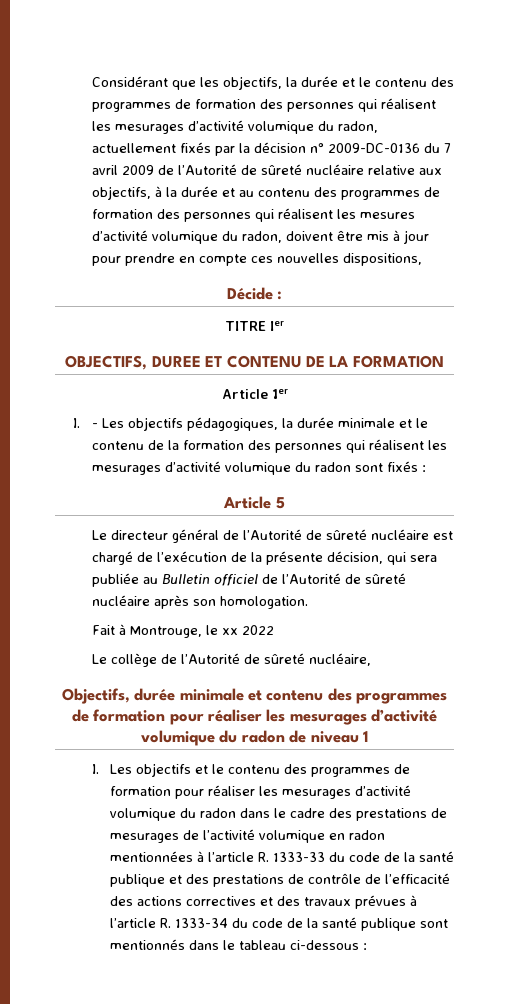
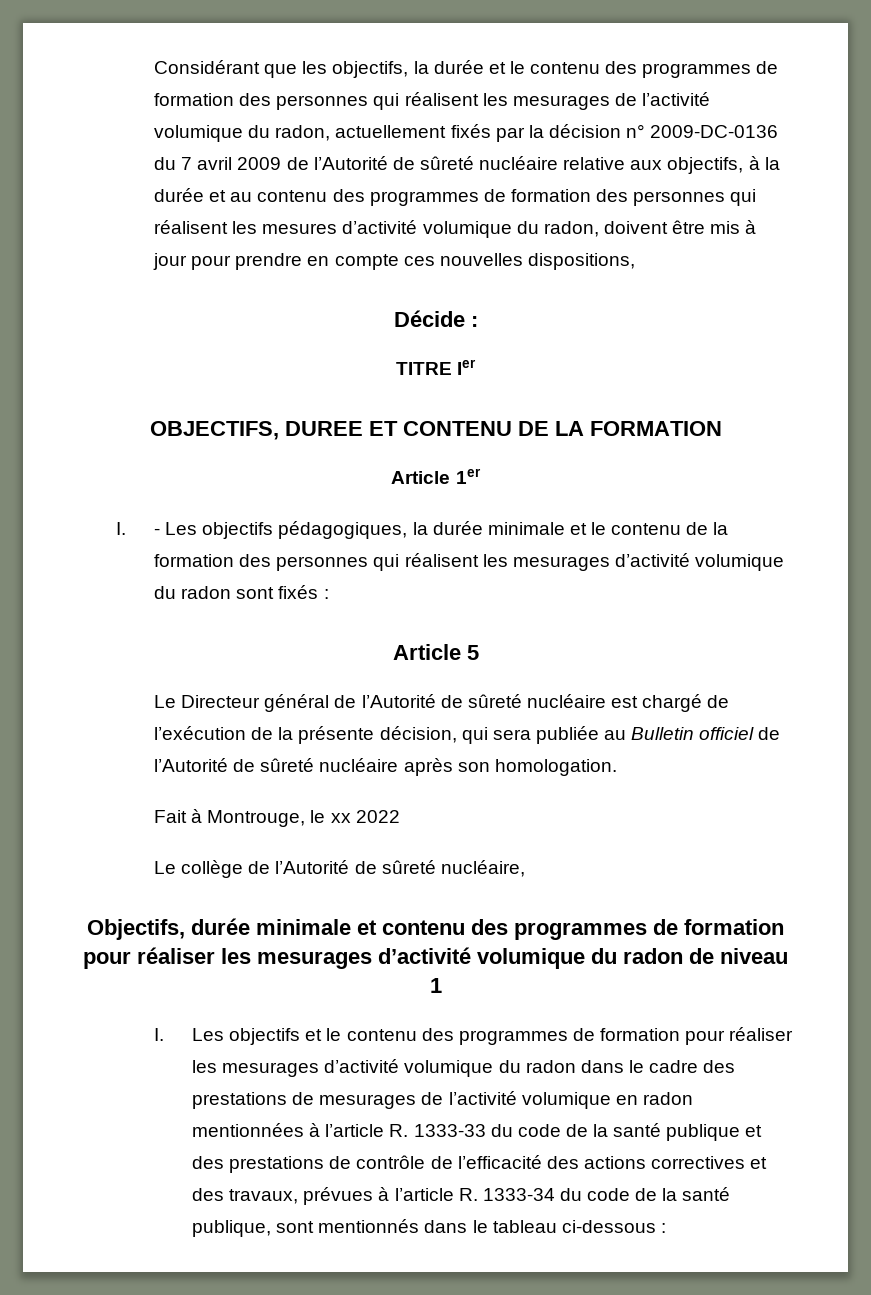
- Considérant que les objectifs, la durée et le contenu des programmes de formation des personnes qui réalisent les mesurages d’activité volumique du radon, actuellement fixés par la décision n° 2009-DC-0136 du 7 avril 2009 de l’Autorité de sûreté nucléaire relative aux objectifs, à la durée et au contenu des programmes de formation des personnes qui réalisent les mesures d’activité volumique du radon, doivent être mis à jour pour prendre en compte ces nouvelles dispositions,
+ Considérant que les objectifs, la durée et le contenu des programmes de formation des personnes qui réalisent les mesurages de l’activité volumique du radon, actuellement fixés par la décision n° 2009-DC-0136 du 7 avril 2009 de l’Autorité de sûreté nucléaire relative aux objectifs, à la durée et au contenu des programmes de formation des personnes qui réalisent les mesures d’activité volumique du radon, doivent être mis à jour pour prendre en compte ces nouvelles dispositions,
- Le directeur général de l’Autorité de sûreté nucléaire est chargé de l’exécution de la présente décision, qui sera publiée au Bulletin officiel de l’Autorité de sûreté nucléaire après son homologation.
+ Le Directeur général de l’Autorité de sûreté nucléaire est chargé de l’exécution de la présente décision, qui sera publiée au Bulletin officiel de l’Autorité de sûreté nucléaire après son homologation.
- I. Les objectifs et le contenu des programmes de formation pour réaliser les mesurages d’activité volumique du radon dans le cadre des prestations de mesurages de l’activité volumique en radon mentionnées à l’article R. 1333-33 du code de la santé publique et des prestations de contrôle de l’efficacité des actions correctives et des travaux prévues à l’article R. 1333-34 du code de la santé publique sont mentionnés dans le tableau ci-dessous :
+ I. Les objectifs et le contenu des programmes de formation pour réaliser les mesurages d’activité volumique du radon dans le cadre des prestations de mesurages de l’activité volumique en radon mentionnées à l’article R. 1333-33 du code de la santé publique et des prestations de contrôle de l’efficacité des actions correctives et des travaux, prévues à l’article R. 1333-34 du code de la santé publique, sont mentionnés dans le tableau ci-dessous :

